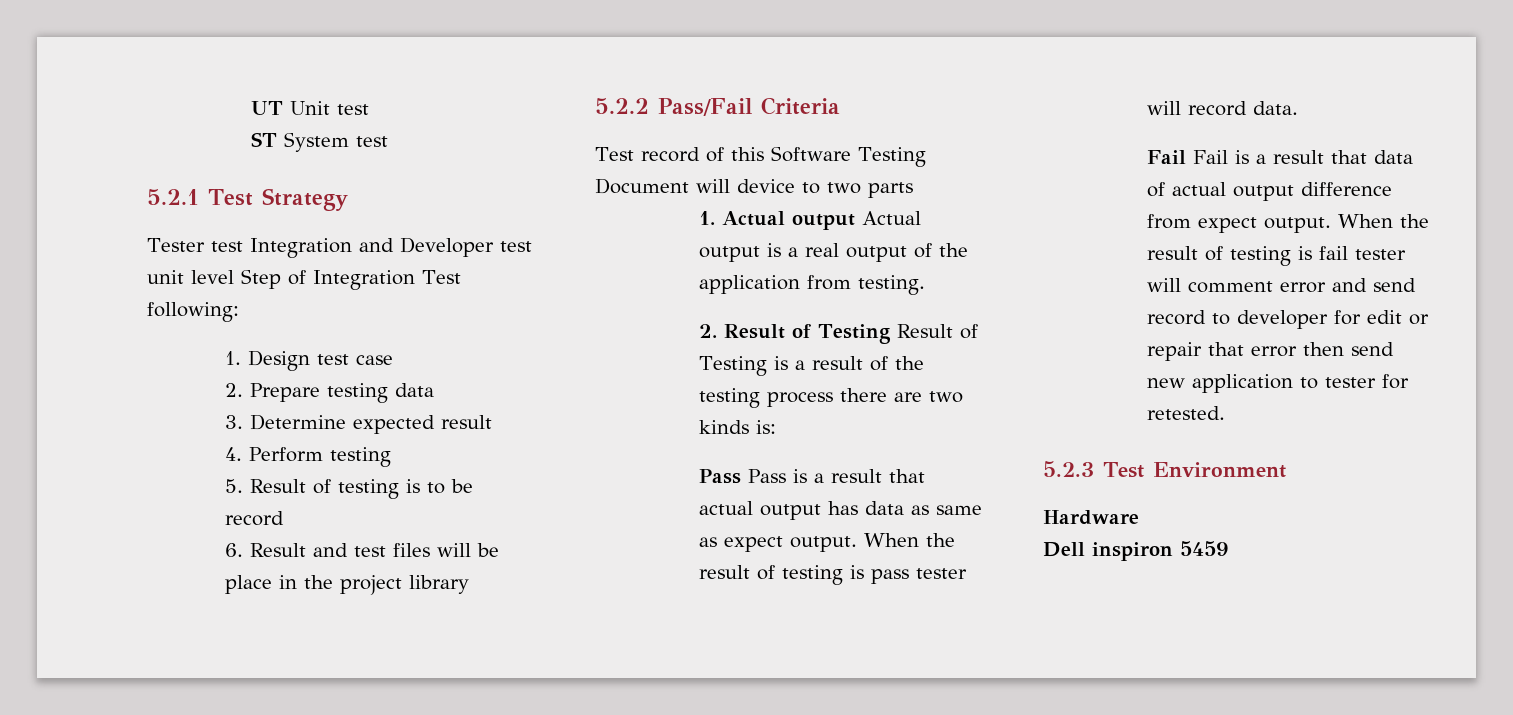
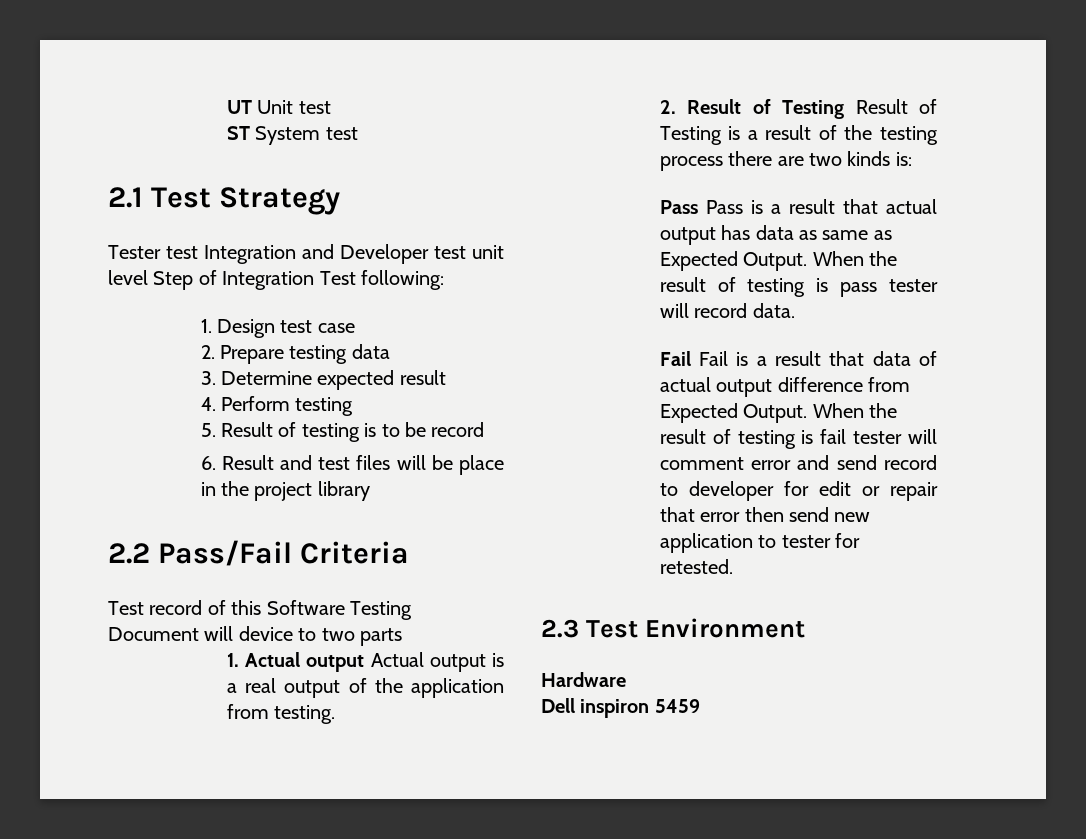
- 5.2.1 Test Strategy
+ 2.1 Test Strategy
- 5.2.2 Pass/Fail Criteria
+ 2.2 Pass/Fail Criteria
- Pass Pass is a result that actual output has data as same as expect output.
+ Pass Pass is a result that actual output has data as same as Expected Output.
- Fail Fail is a result that data of actual output difference from expect output.
+ Fail Fail is a result that data of actual output difference from Expected Output.
- 5.2.3 Test Environment
+ 2.3 Test Environment

